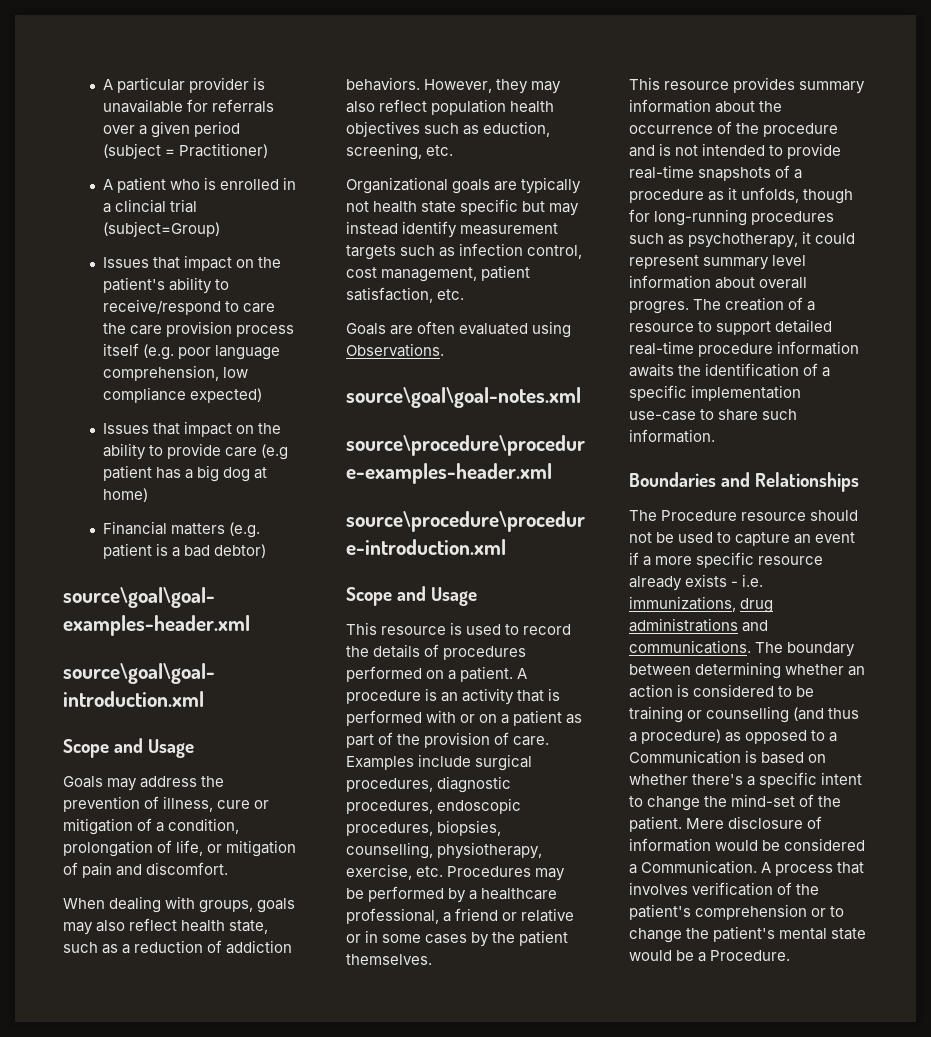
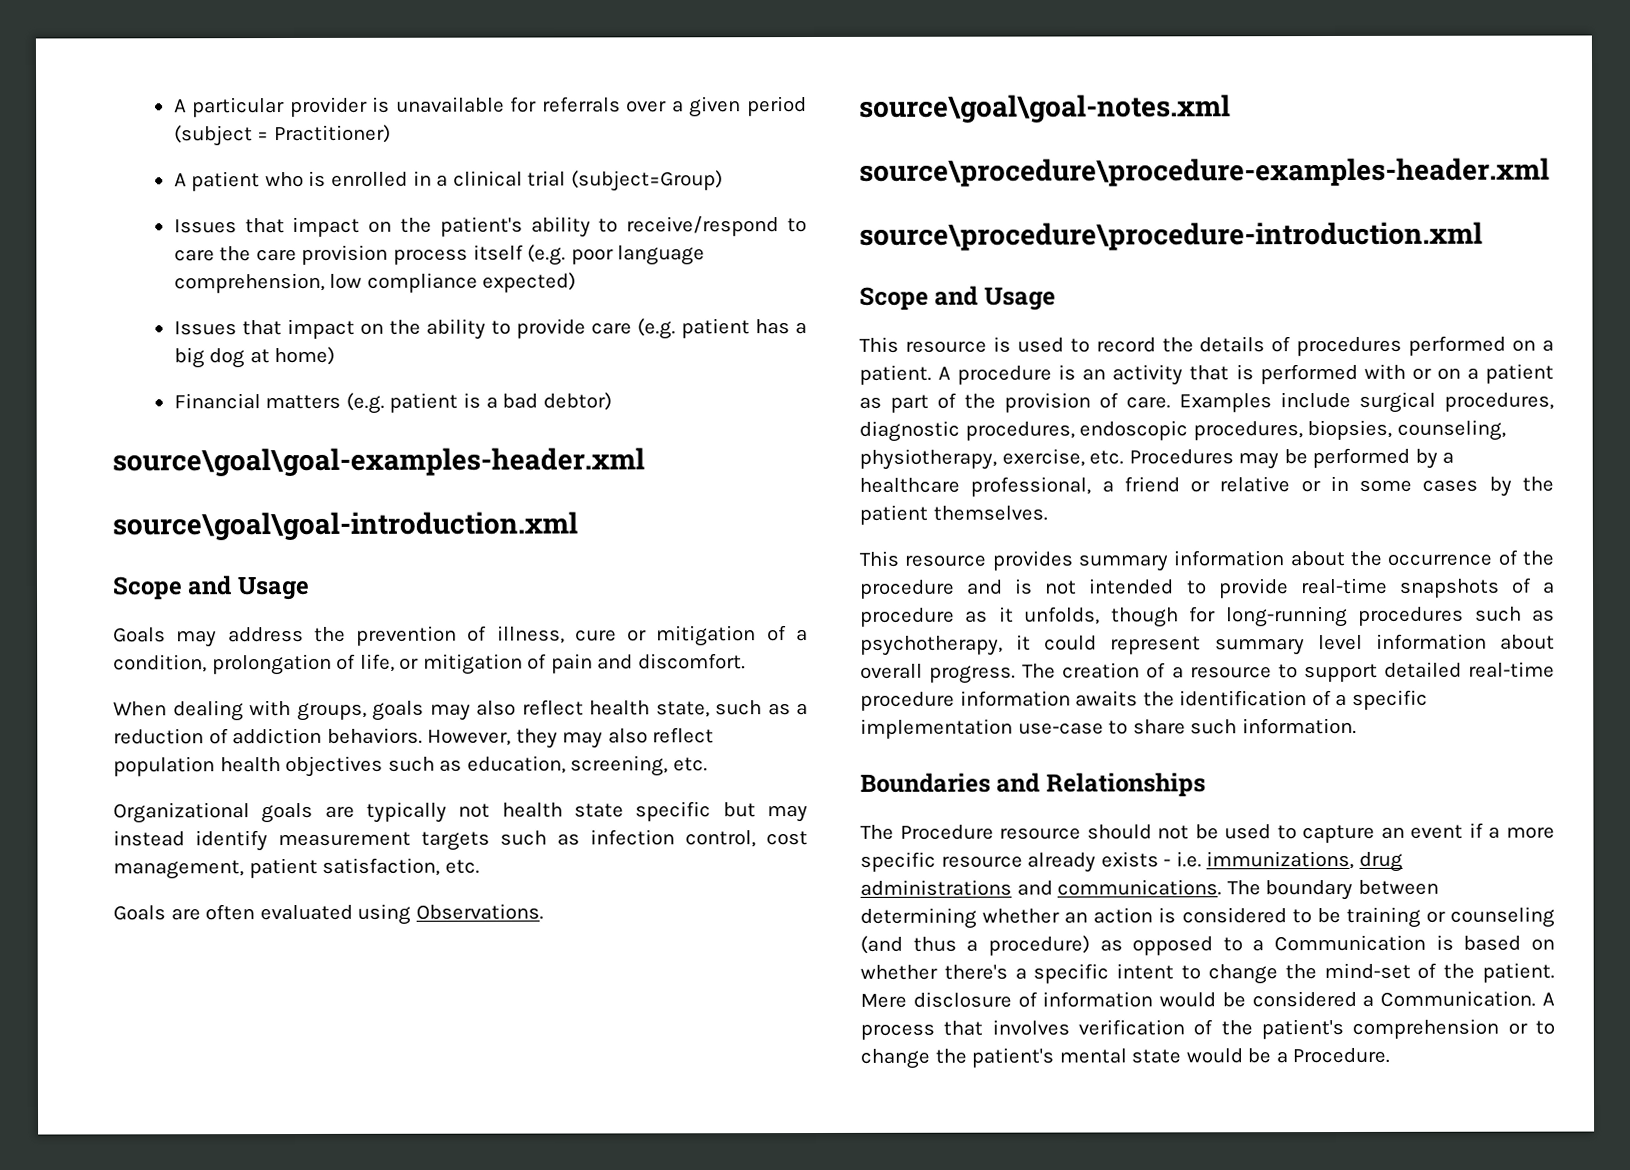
- A patient who is enrolled in a clincial trial (subject=Group)
+ A patient who is enrolled in a clinical trial (subject=Group)
- Issues that impact on the ability to provide care (e.g patient has a big dog at home)
+ Issues that impact on the ability to provide care (e.g. patient has a big dog at home)
- However, they may also reflect population health objectives such as eduction, screening, etc.
+ However, they may also reflect population health objectives such as education, screening, etc.
- Examples include surgical procedures, diagnostic procedures, endoscopic procedures, biopsies, counselling, physiotherapy, exercise, etc. Procedures may be performed by a healthcare professional, a friend or relative or in some cases by the patient themselves.
+ Examples include surgical procedures, diagnostic procedures, endoscopic procedures, biopsies, counseling, physiotherapy, exercise, etc. Procedures may be performed by a healthcare professional, a friend or relative or in some cases by the patient themselves.
- This resource provides summary information about the occurrence of the procedure and is not intended to provide real-time snapshots of a procedure as it unfolds, though for long-running procedures such as psychotherapy, it could represent summary level information about overall progres.
+ This resource provides summary information about the occurrence of the procedure and is not intended to provide real-time snapshots of a procedure as it unfolds, though for long-running procedures such as psychotherapy, it could represent summary level information about overall progress.
- The boundary between determining whether an action is considered to be training or counselling (and thus a procedure) as opposed to a Communication is based on whether there's a specific intent to change the mind-set of the patient.
+ The boundary between determining whether an action is considered to be training or counseling (and thus a procedure) as opposed to a Communication is based on whether there's a specific intent to change the mind-set of the patient.

